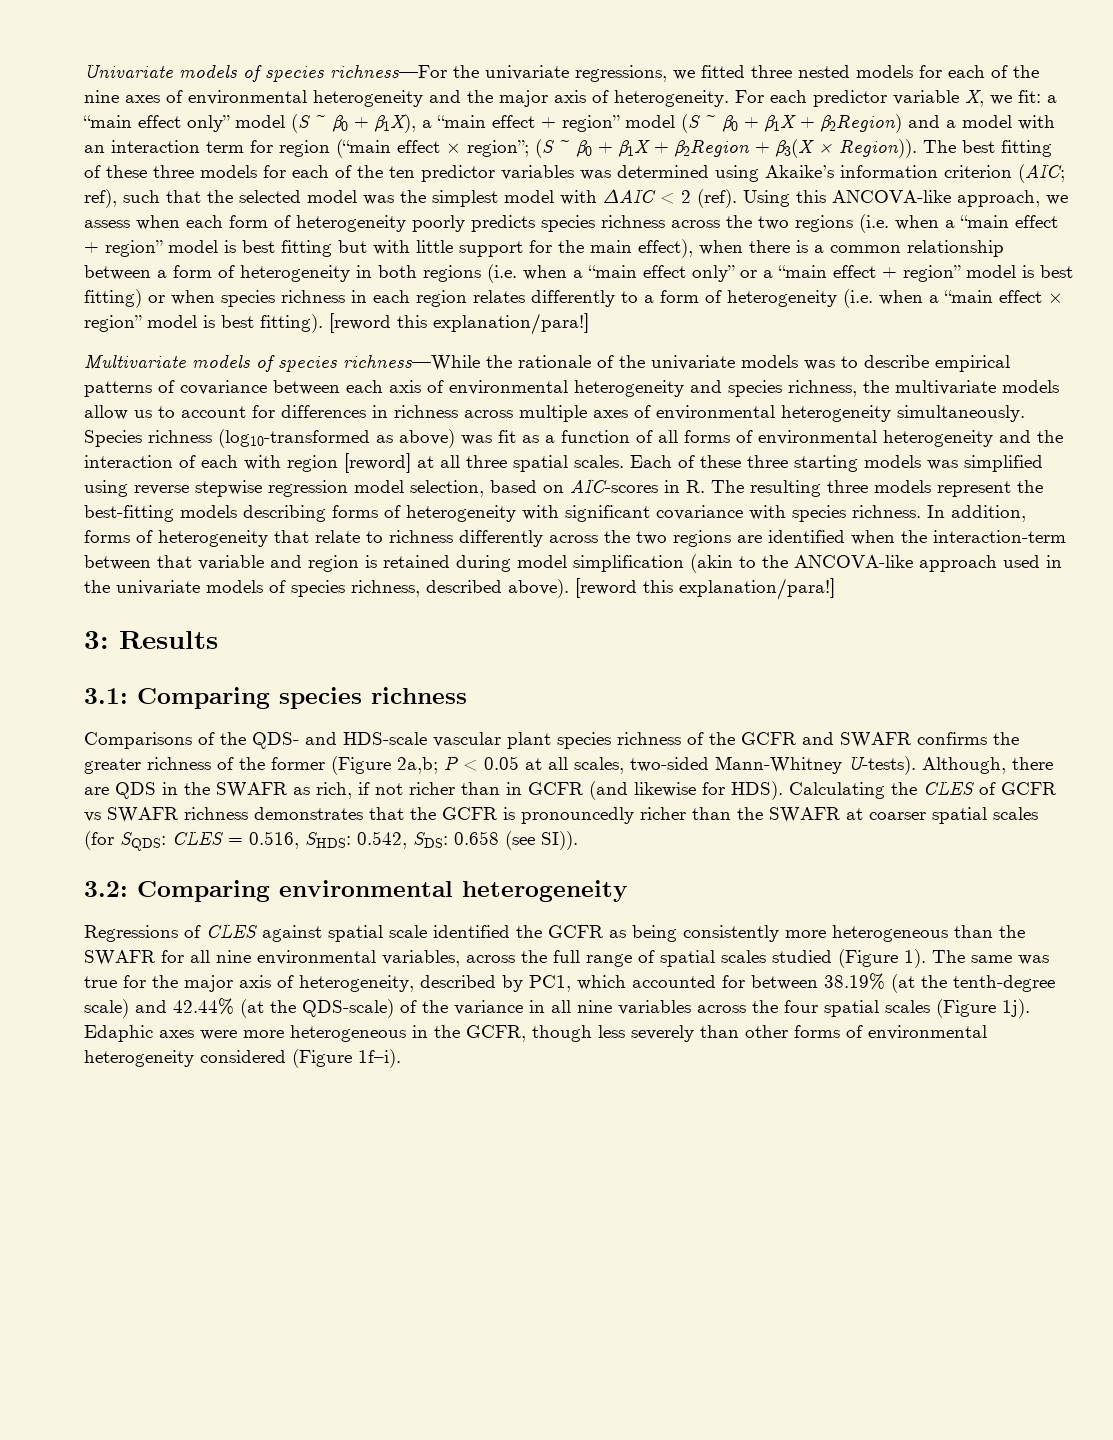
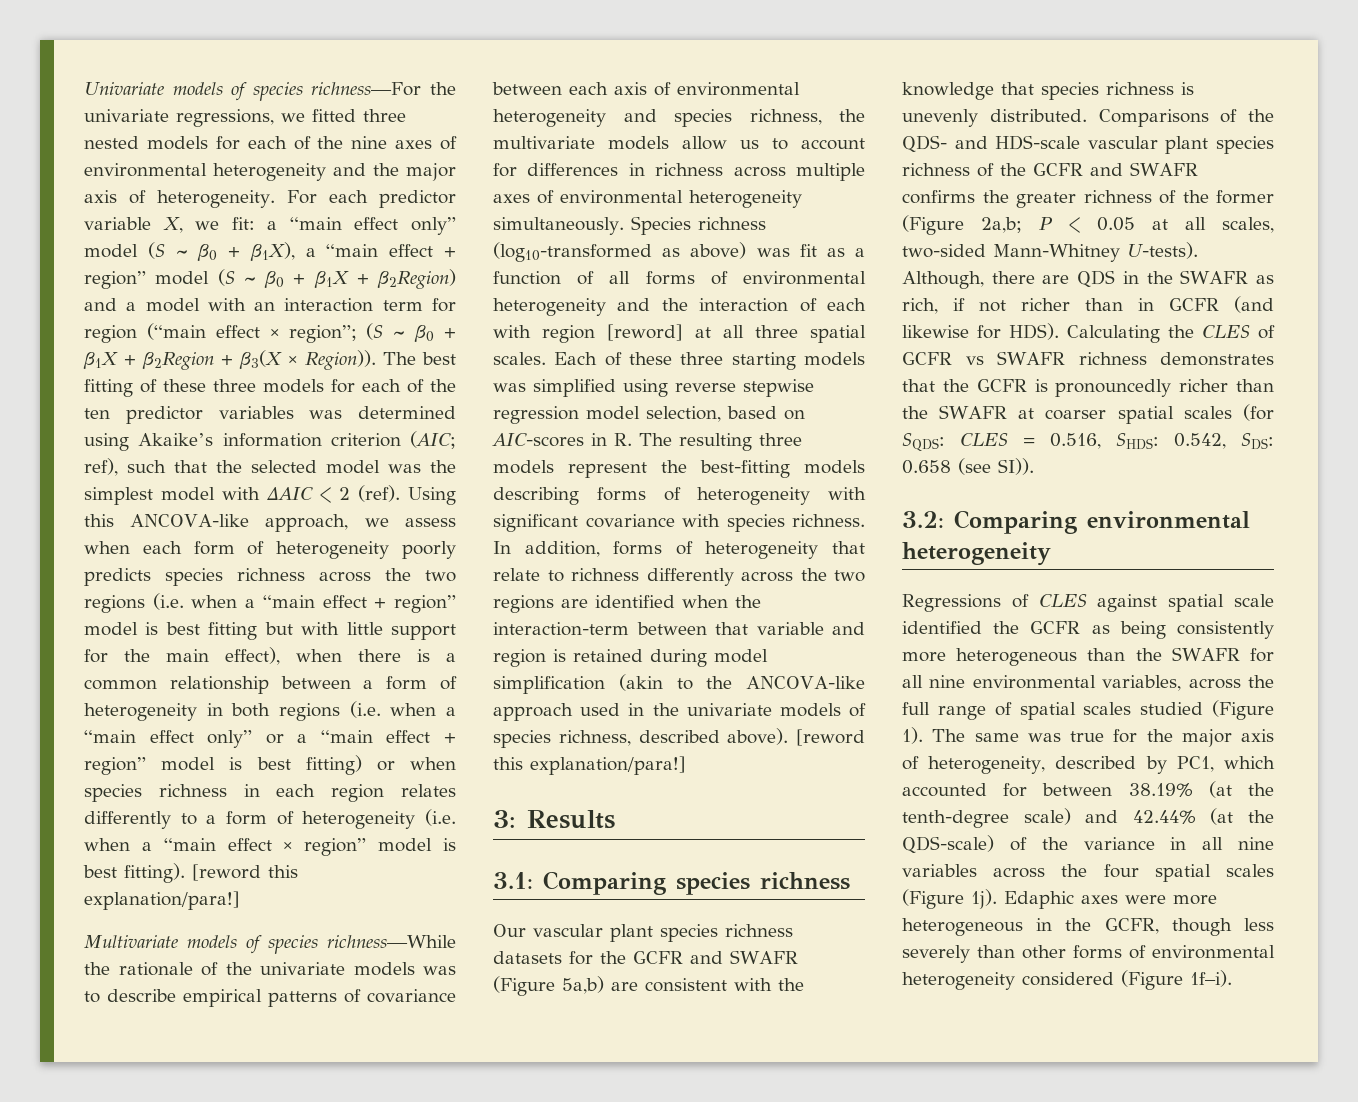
+ Our vascular plant species richness datasets for the GCFR and SWAFR (Figure 5a,b) are consistent with the knowledge that species richness is unevenly distributed.

